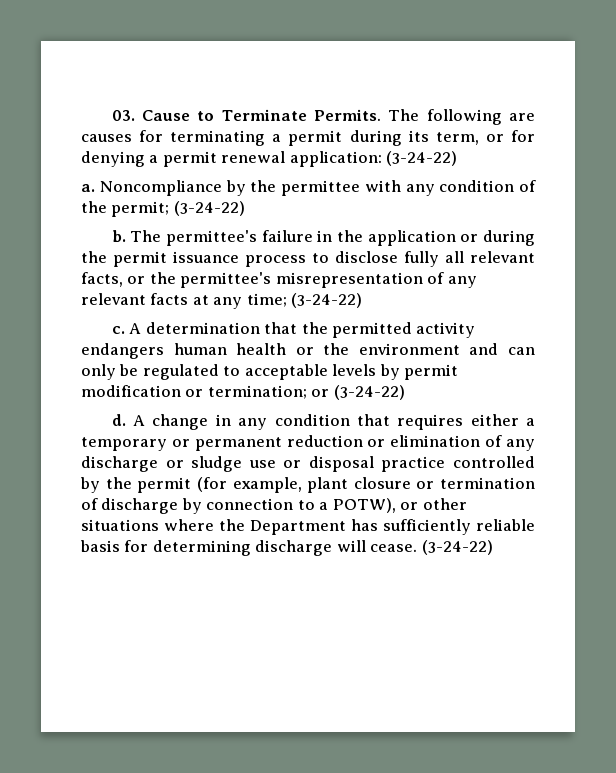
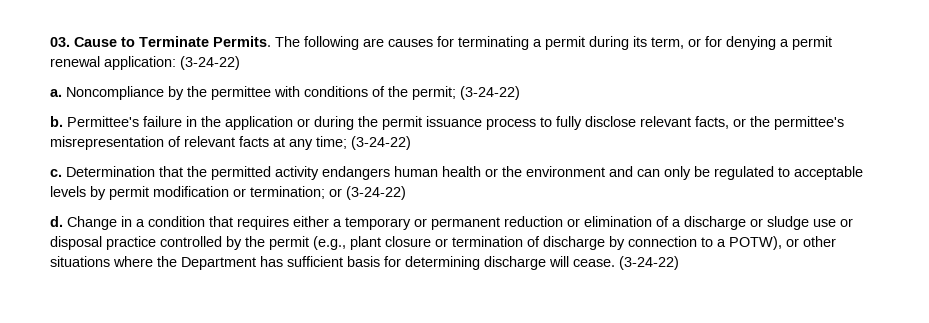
- Noncompliance by the permittee with any condition of the permit; (3-24-22)
+ Noncompliance by the permittee with conditions of the permit; (3-24-22)
- The permittee's failure in the application or during the permit issuance process to disclose fully all relevant facts, or the permittee's misrepresentation of any relevant facts at any time; (3-24-22)
+ Permittee's failure in the application or during the permit issuance process to fully disclose relevant facts, or the permittee's misrepresentation of relevant facts at any time; (3-24-22)
- A determination that the permitted activity endangers human health or the environment and can only be regulated to acceptable levels by permit modification or termination; or (3-24-22)
+ Determination that the permitted activity endangers human health or the environment and can only be regulated to acceptable levels by permit modification or termination; or (3-24-22)
- A change in any condition that requires either a temporary or permanent reduction or elimination of any discharge or sludge use or disposal practice controlled by the permit (for example, plant closure or termination of discharge by connection to a POTW), or other situations where the Department has sufficiently reliable basis for determining discharge will cease.
+ Change in a condition that requires either a temporary or permanent reduction or elimination of a discharge or sludge use or disposal practice controlled by the permit (e.g., plant closure or termination of discharge by connection to a POTW), or other situations where the Department has sufficient basis for determining discharge will cease.

